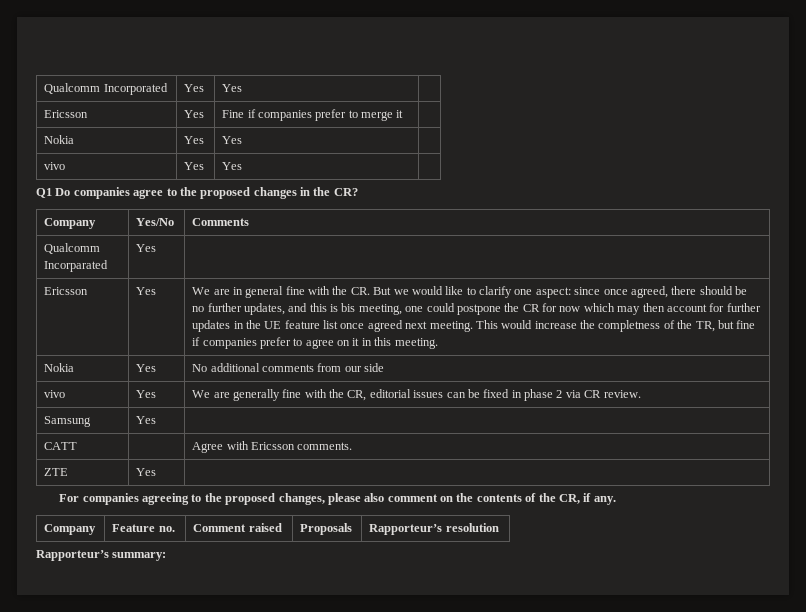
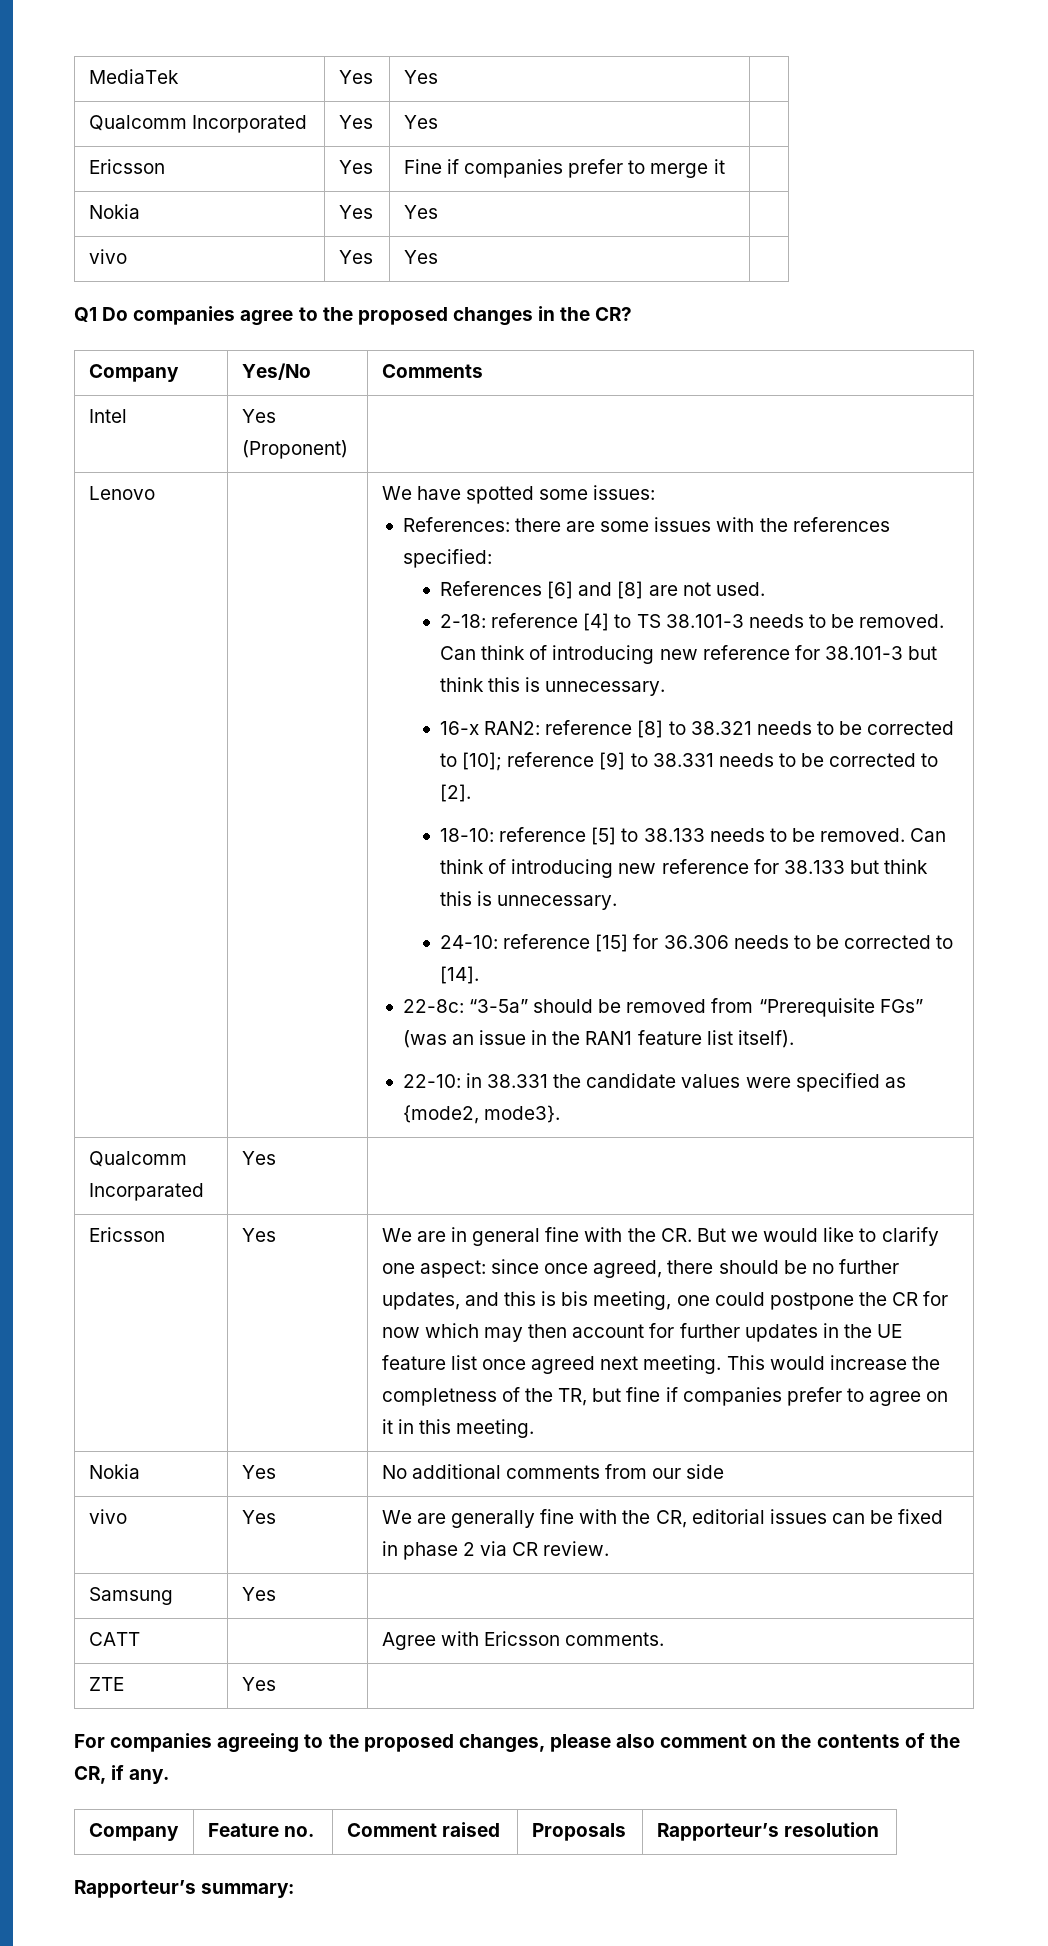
+ MediaTek | Yes | Yes |
+ Intel | Yes (Proponent) |
+ Lenovo | | We have spotted some issues:
+ References: there are some issues with the references specified:
+ References [6] and [8] are not used.
+ 2-18: reference [4] to TS 38.101-3 needs to be removed. Can think of introducing new reference for 38.101-3 but think this is unnecessary.
+ 16-x RAN2: reference [8] to 38.321 needs to be corrected to [10]; reference [9] to 38.331 needs to be corrected to [2].
+ 18-10: reference [5] to 38.133 needs to be removed. Can think of introducing new reference for 38.133 but think this is unnecessary.
+ 24-10: reference [15] for 36.306 needs to be corrected to [14].
+ 22-8c: “3-5a” should be removed from “Prerequisite FGs” (was an issue in the RAN1 feature list itself).
+ 22-10: in 38.331 the candidate values were specified as {mode2, mode3}.

